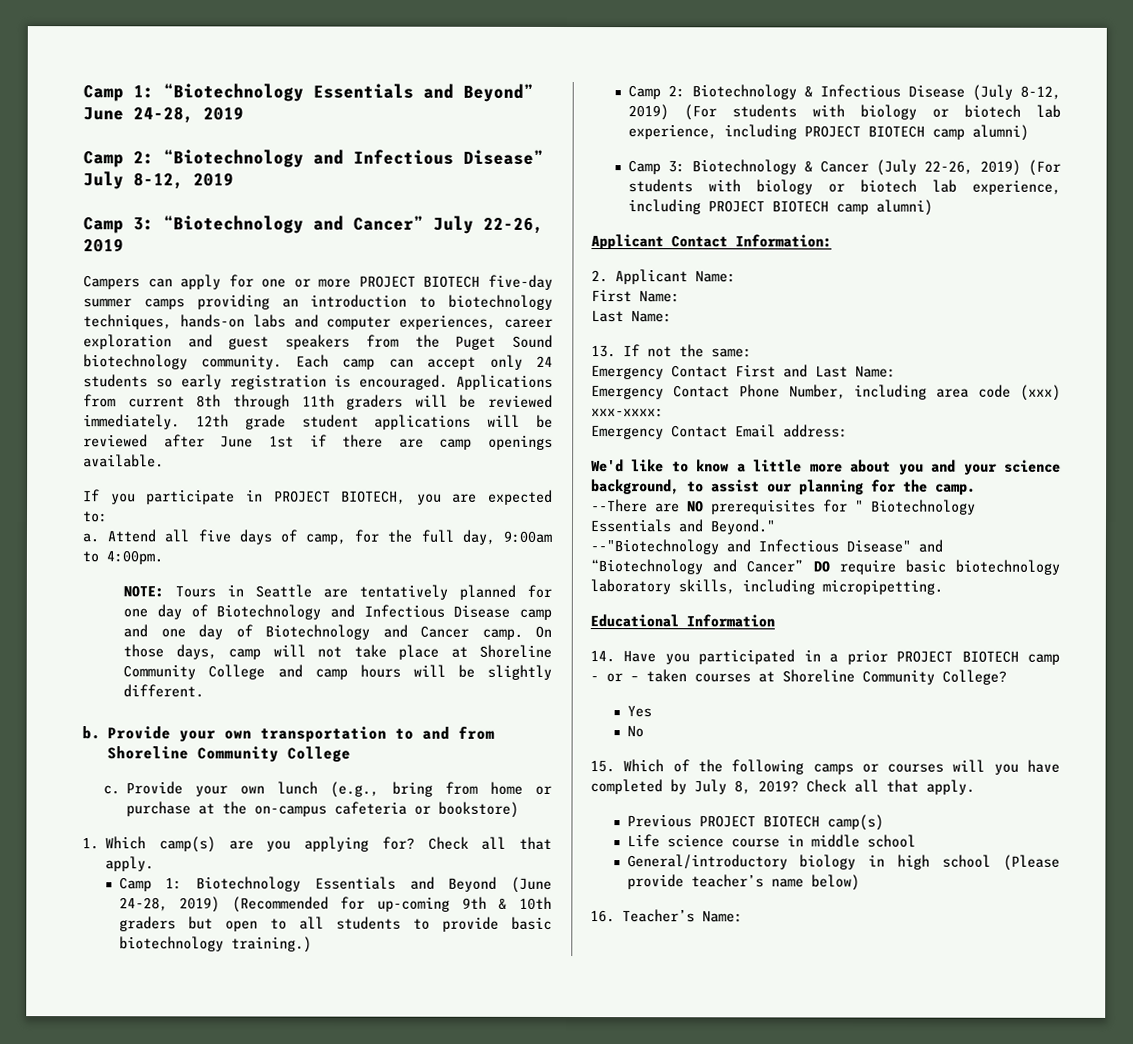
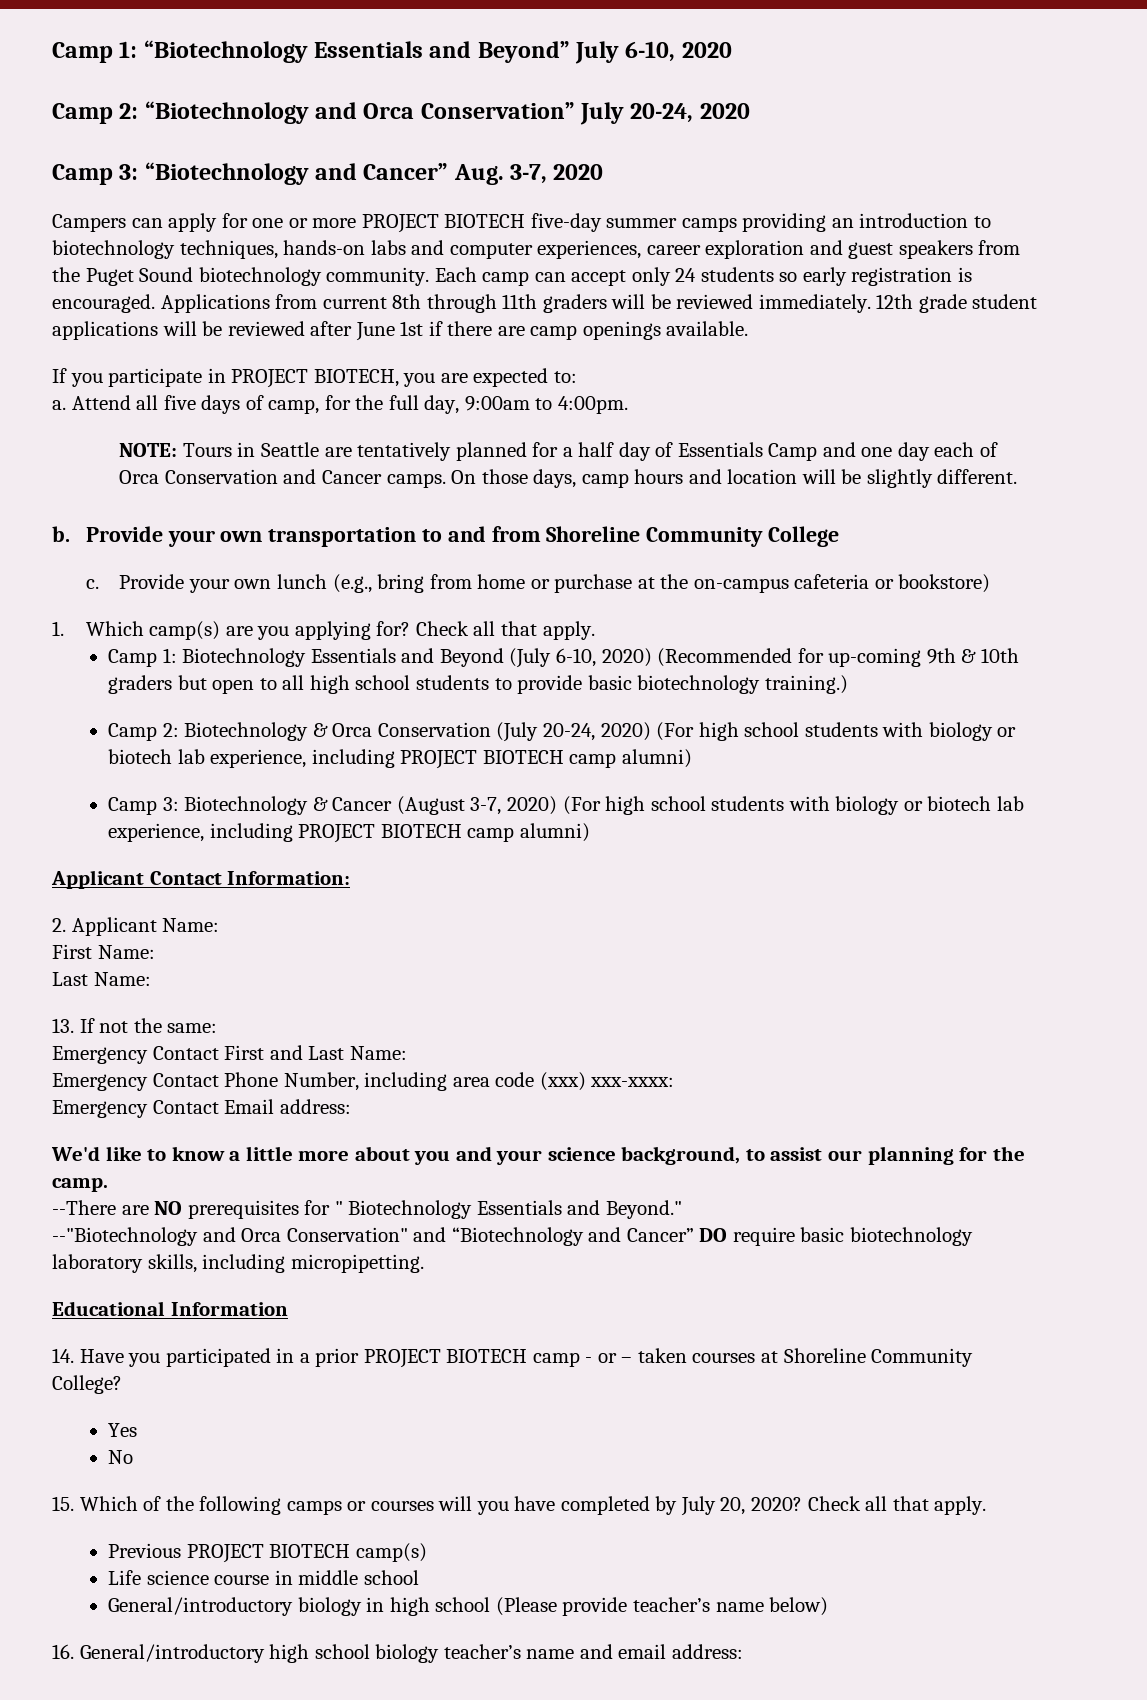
- Camp 1: “Biotechnology Essentials and Beyond” June 24-28, 2019
+ Camp 1: “Biotechnology Essentials and Beyond” July 6-10, 2020
- Camp 2: “Biotechnology and Infectious Disease” July 8-12, 2019
+ Camp 2: “Biotechnology and Orca Conservation” July 20-24, 2020
- Camp 3: “Biotechnology and Cancer” July 22-26, 2019
+ Camp 3: “Biotechnology and Cancer” Aug. 3-7, 2020
- NOTE: Tours in Seattle are tentatively planned for one day of Biotechnology and Infectious Disease camp and one day of Biotechnology and Cancer camp.
+ NOTE: Tours in Seattle are tentatively planned for a half day of Essentials Camp and one day each of Orca Conservation and Cancer camps.
- On those days, camp will not take place at Shoreline Community College and camp hours will be slightly different.
+ On those days, camp hours and location will be slightly different.
- Camp 1: Biotechnology Essentials and Beyond (June 24-28, 2019) (Recommended for up-coming 9th & 10th graders but open to all students to provide basic biotechnology training.)
+ Camp 1: Biotechnology Essentials and Beyond (July 6-10, 2020) (Recommended for up-coming 9th & 10th graders but open to all high school students to provide basic biotechnology training.)
- Camp 2: Biotechnology & Infectious Disease (July 8-12, 2019) (For students with biology or biotech lab experience, including PROJECT BIOTECH camp alumni)
+ Camp 2: Biotechnology & Orca Conservation (July 20-24, 2020) (For high school students with biology or biotech lab experience, including PROJECT BIOTECH camp alumni)
- Camp 3: Biotechnology & Cancer (July 22-26, 2019) (For students with biology or biotech lab experience, including PROJECT BIOTECH camp alumni)
+ Camp 3: Biotechnology & Cancer (August 3-7, 2020) (For high school students with biology or biotech lab experience, including PROJECT BIOTECH camp alumni)
- --"Biotechnology and Infectious Disease" and “Biotechnology and Cancer” DO require basic biotechnology laboratory skills, including micropipetting.
+ --"Biotechnology and Orca Conservation" and “Biotechnology and Cancer” DO require basic biotechnology laboratory skills, including micropipetting.
- 15. Which of the following camps or courses will you have completed by July 8, 2019?
+ 15. Which of the following camps or courses will you have completed by July 20, 2020?
- 16. Teacher’s Name:
+ 16. General/introductory high school biology teacher’s name and email address:

